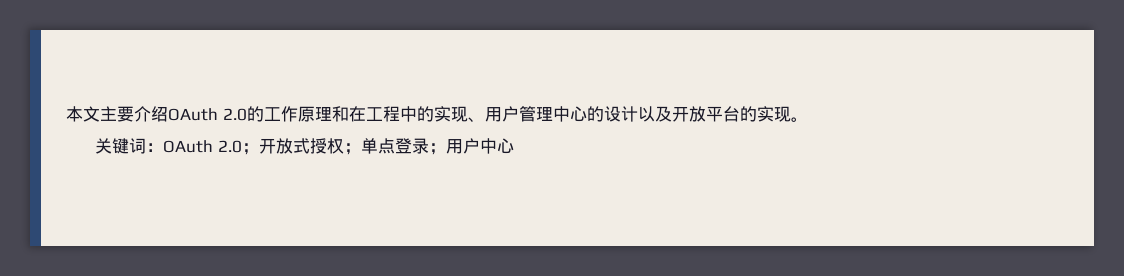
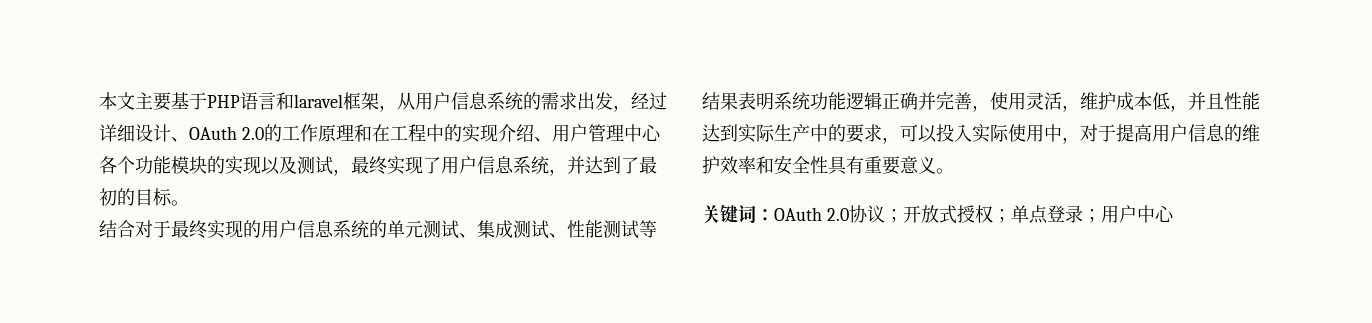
- 本文主要介绍OAuth 2.0的工作原理和在工程中的实现、用户管理中心的设计以及开放平台的实现。
+ 本文主要基于PHP语言和laravel框架，从用户信息系统的需求出发，经过详细设计、OAuth 2.0的工作原理和在工程中的实现介绍、用户管理中心各个功能模块的实现以及测试，最终实现了用户信息系统，并达到了最初的目标。
+ 结合对于最终实现的用户信息系统的单元测试、集成测试、性能测试等结果表明系统功能逻辑正确并完善，使用灵活，维护成本低，并且性能达到实际生产中的要求，可以投入实际使用中，对于提高用户信息的维护效率和安全性具有重要意义。
- 关键词：OAuth 2.0；开放式授权；单点登录；用户中心
+ 关键词：OAuth 2.0协议；开放式授权；单点登录；用户中心

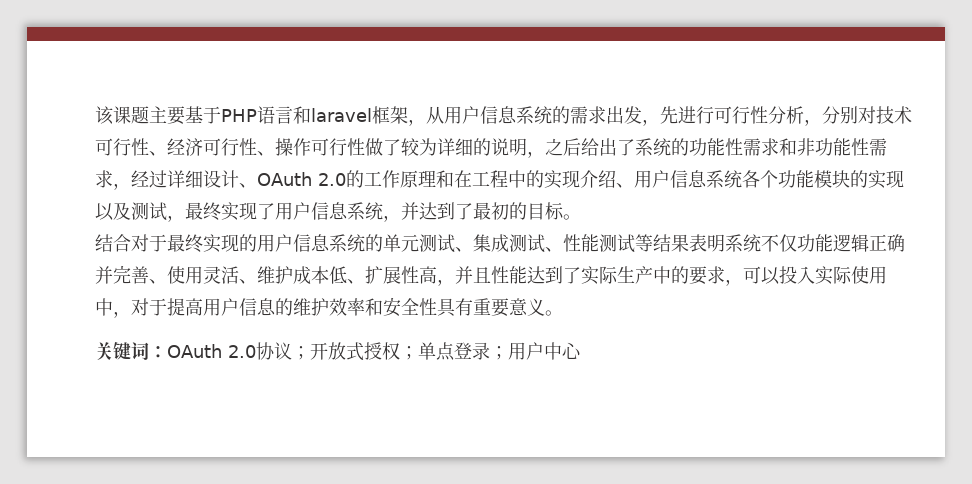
- 本文主要基于PHP语言和laravel框架，从用户信息系统的需求出发，经过详细设计、OAuth 2.0的工作原理和在工程中的实现介绍、用户管理中心各个功能模块的实现以及测试，最终实现了用户信息系统，并达到了最初的目标。
+ 该课题主要基于PHP语言和laravel框架，从用户信息系统的需求出发，先进行可行性分析，分别对技术可行性、经济可行性、操作可行性做了较为详细的说明，之后给出了系统的功能性需求和非功能性需求，经过详细设计、OAuth 2.0的工作原理和在工程中的实现介绍、用户信息系统各个功能模块的实现以及测试，最终实现了用户信息系统，并达到了最初的目标。
- 结合对于最终实现的用户信息系统的单元测试、集成测试、性能测试等结果表明系统功能逻辑正确并完善，使用灵活，维护成本低，并且性能达到实际生产中的要求，可以投入实际使用中，对于提高用户信息的维护效率和安全性具有重要意义。
+ 结合对于最终实现的用户信息系统的单元测试、集成测试、性能测试等结果表明系统不仅功能逻辑正确并完善、使用灵活、维护成本低、扩展性高，并且性能达到了实际生产中的要求，可以投入实际使用中，对于提高用户信息的维护效率和安全性具有重要意义。

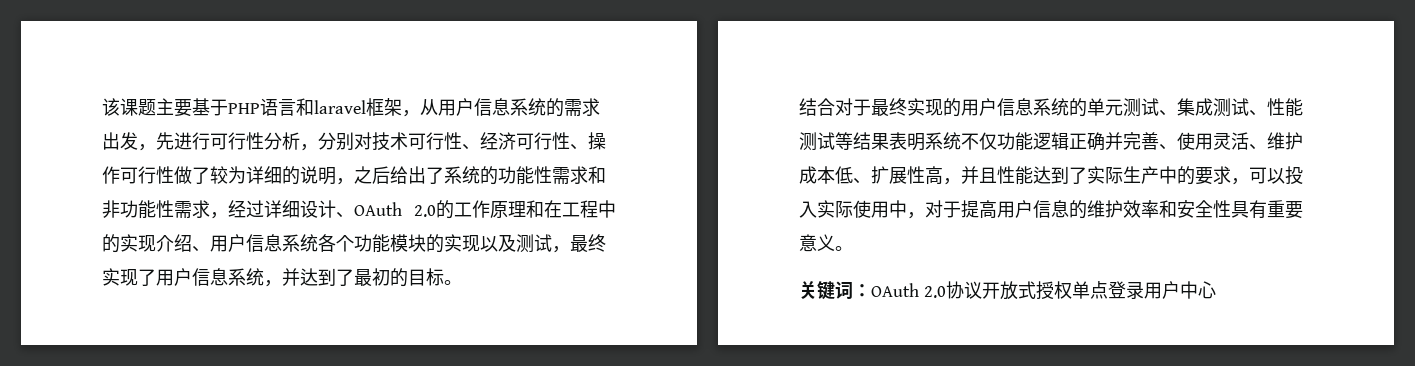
- 关键词：OAuth 2.0协议；开放式授权；单点登录；用户中心
+ 关键词：OAuth 2.0协议开放式授权单点登录用户中心

